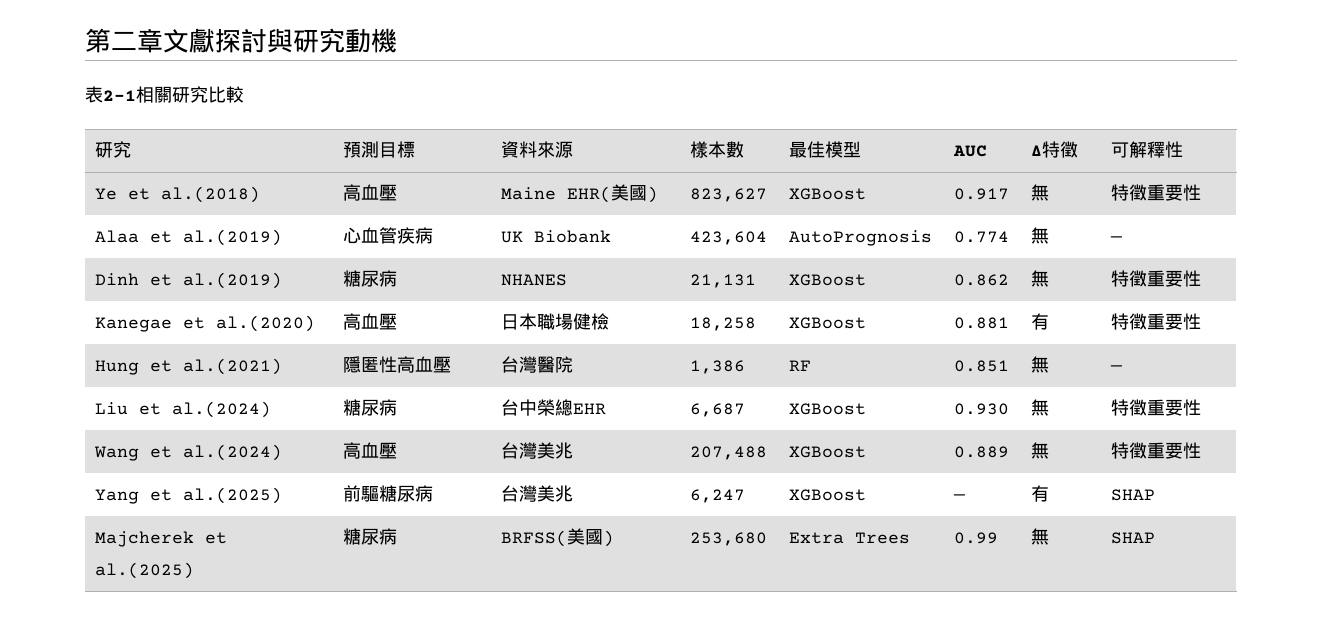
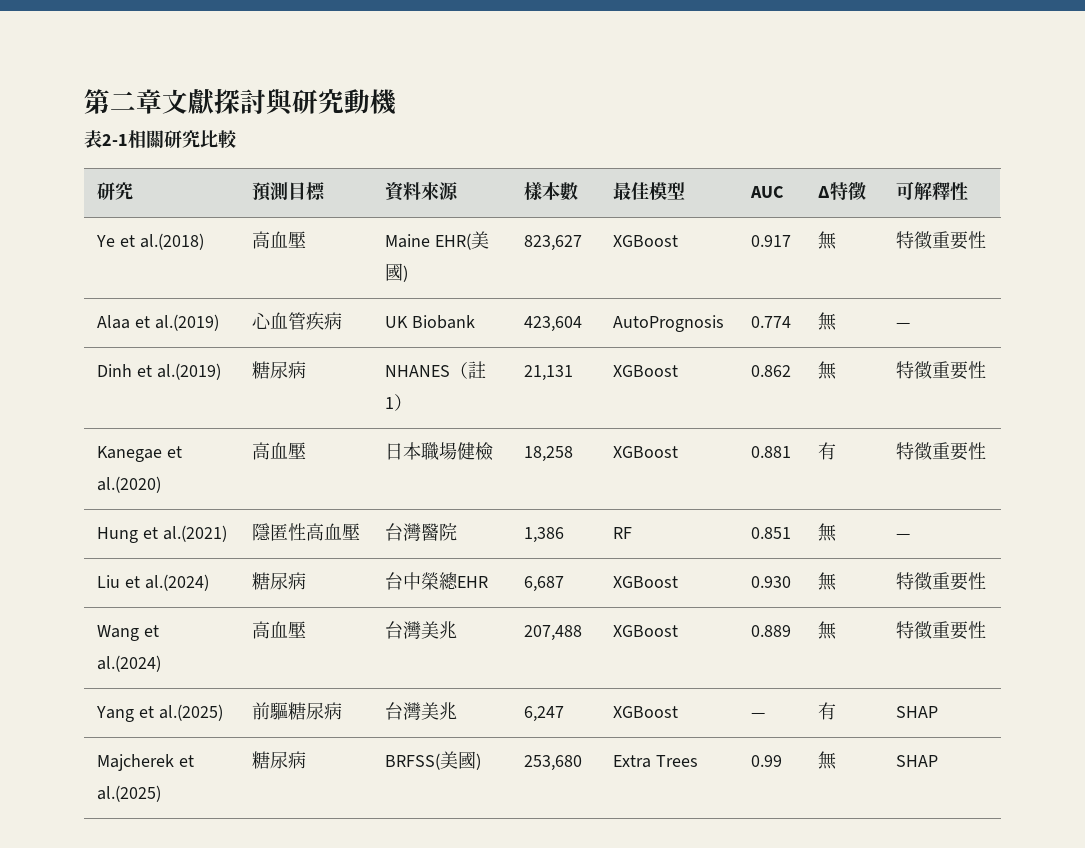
- Dinh et al.(2019) | 糖尿病 | NHANES | 21,131 | XGBoost | 0.862 | 無 | 特徵重要性
+ Dinh et al.(2019) | 糖尿病 | NHANES（註1） | 21,131 | XGBoost | 0.862 | 無 | 特徵重要性

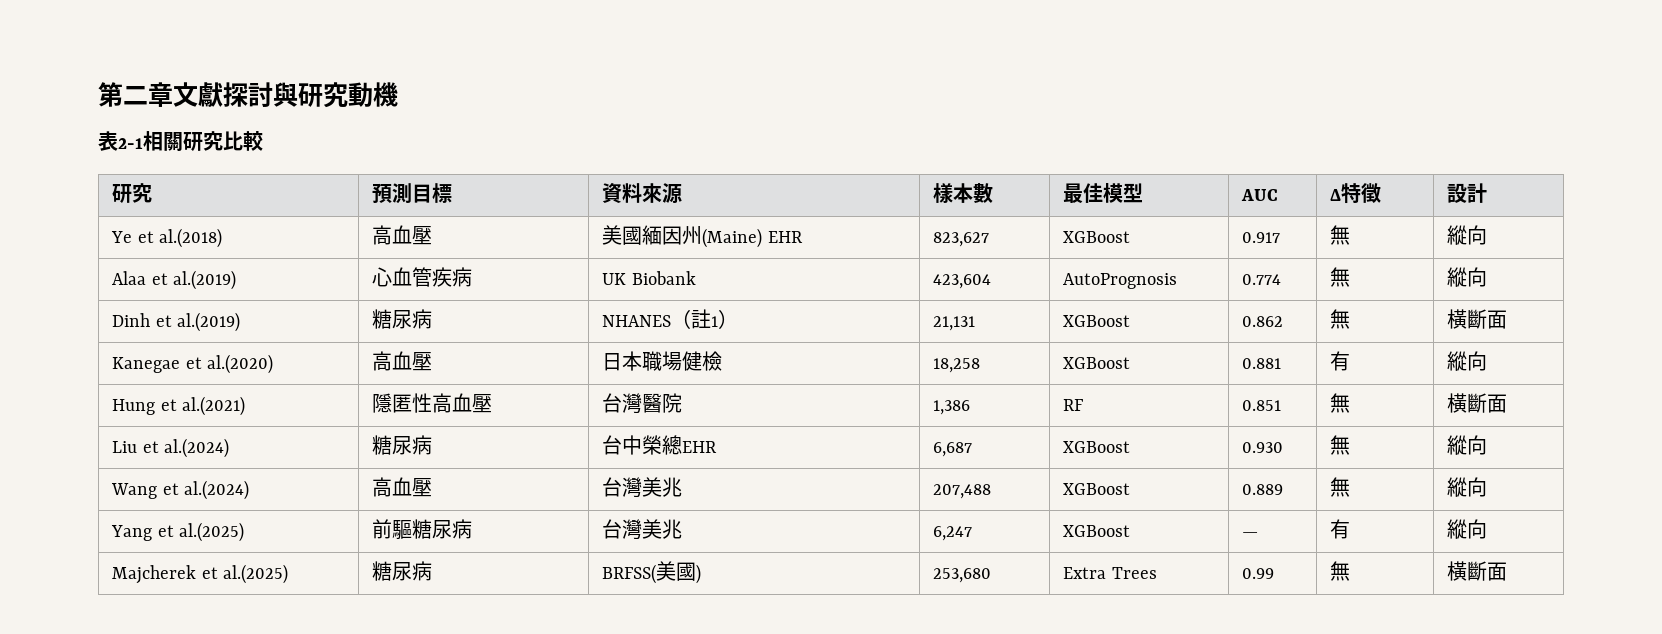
- 研究 | 預測目標 | 資料來源 | 樣本數 | 最佳模型 | AUC | Δ特徵 | 可解釋性
+ 研究 | 預測目標 | 資料來源 | 樣本數 | 最佳模型 | AUC | Δ特徵 | 設計
- Ye et al.(2018) | 高血壓 | Maine EHR(美國) | 823,627 | XGBoost | 0.917 | 無 | 特徵重要性
+ Ye et al.(2018) | 高血壓 | 美國緬因州(Maine) EHR | 823,627 | XGBoost | 0.917 | 無 | 縱向
- Alaa et al.(2019) | 心血管疾病 | UK Biobank | 423,604 | AutoPrognosis | 0.774 | 無 | —
+ Alaa et al.(2019) | 心血管疾病 | UK Biobank | 423,604 | AutoPrognosis | 0.774 | 無 | 縱向
- Dinh et al.(2019) | 糖尿病 | NHANES（註1） | 21,131 | XGBoost | 0.862 | 無 | 特徵重要性
+ Dinh et al.(2019) | 糖尿病 | NHANES（註1） | 21,131 | XGBoost | 0.862 | 無 | 橫斷面
- Kanegae et al.(2020) | 高血壓 | 日本職場健檢 | 18,258 | XGBoost | 0.881 | 有 | 特徵重要性
+ Kanegae et al.(2020) | 高血壓 | 日本職場健檢 | 18,258 | XGBoost | 0.881 | 有 | 縱向
- Hung et al.(2021) | 隱匿性高血壓 | 台灣醫院 | 1,386 | RF | 0.851 | 無 | —
+ Hung et al.(2021) | 隱匿性高血壓 | 台灣醫院 | 1,386 | RF | 0.851 | 無 | 橫斷面
- Liu et al.(2024) | 糖尿病 | 台中榮總EHR | 6,687 | XGBoost | 0.930 | 無 | 特徵重要性
+ Liu et al.(2024) | 糖尿病 | 台中榮總EHR | 6,687 | XGBoost | 0.930 | 無 | 縱向
- Wang et al.(2024) | 高血壓 | 台灣美兆 | 207,488 | XGBoost | 0.889 | 無 | 特徵重要性
+ Wang et al.(2024) | 高血壓 | 台灣美兆 | 207,488 | XGBoost | 0.889 | 無 | 縱向
- Yang et al.(2025) | 前驅糖尿病 | 台灣美兆 | 6,247 | XGBoost | — | 有 | SHAP
+ Yang et al.(2025) | 前驅糖尿病 | 台灣美兆 | 6,247 | XGBoost | — | 有 | 縱向
- Majcherek et al.(2025) | 糖尿病 | BRFSS(美國) | 253,680 | Extra Trees | 0.99 | 無 | SHAP
+ Majcherek et al.(2025) | 糖尿病 | BRFSS(美國) | 253,680 | Extra Trees | 0.99 | 無 | 橫斷面

